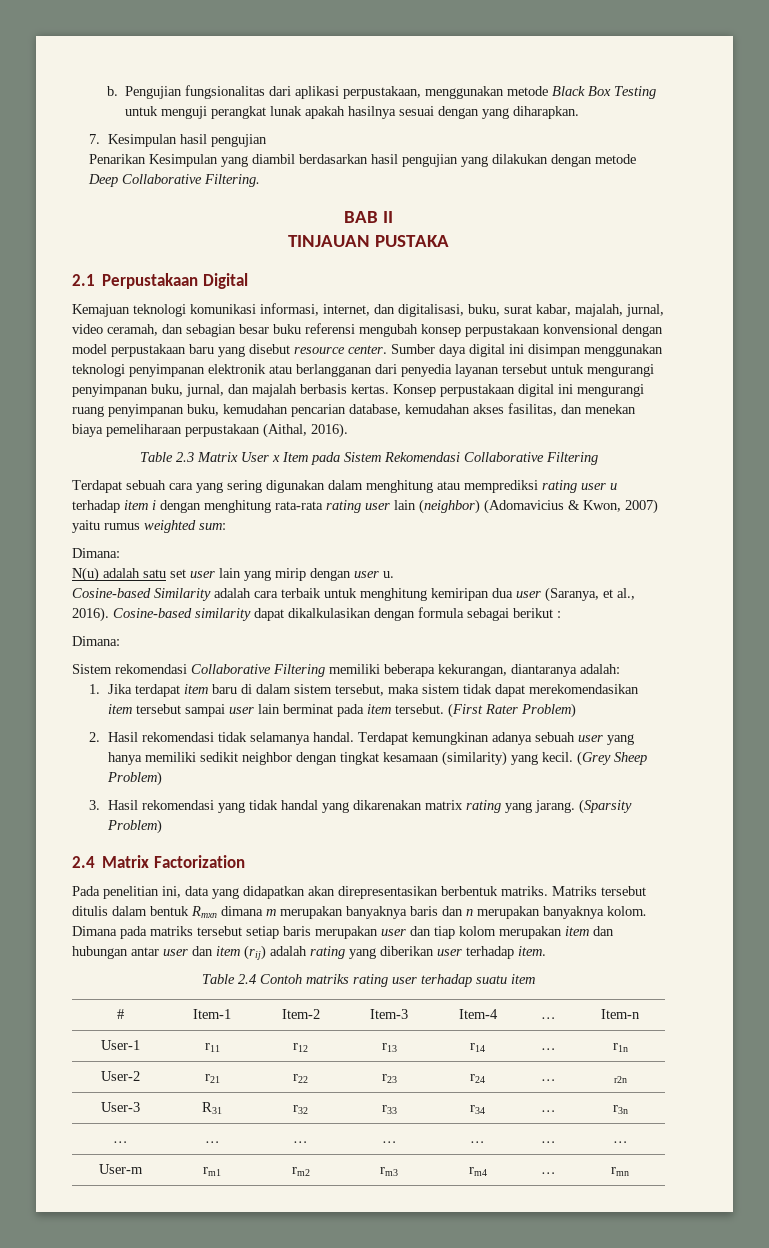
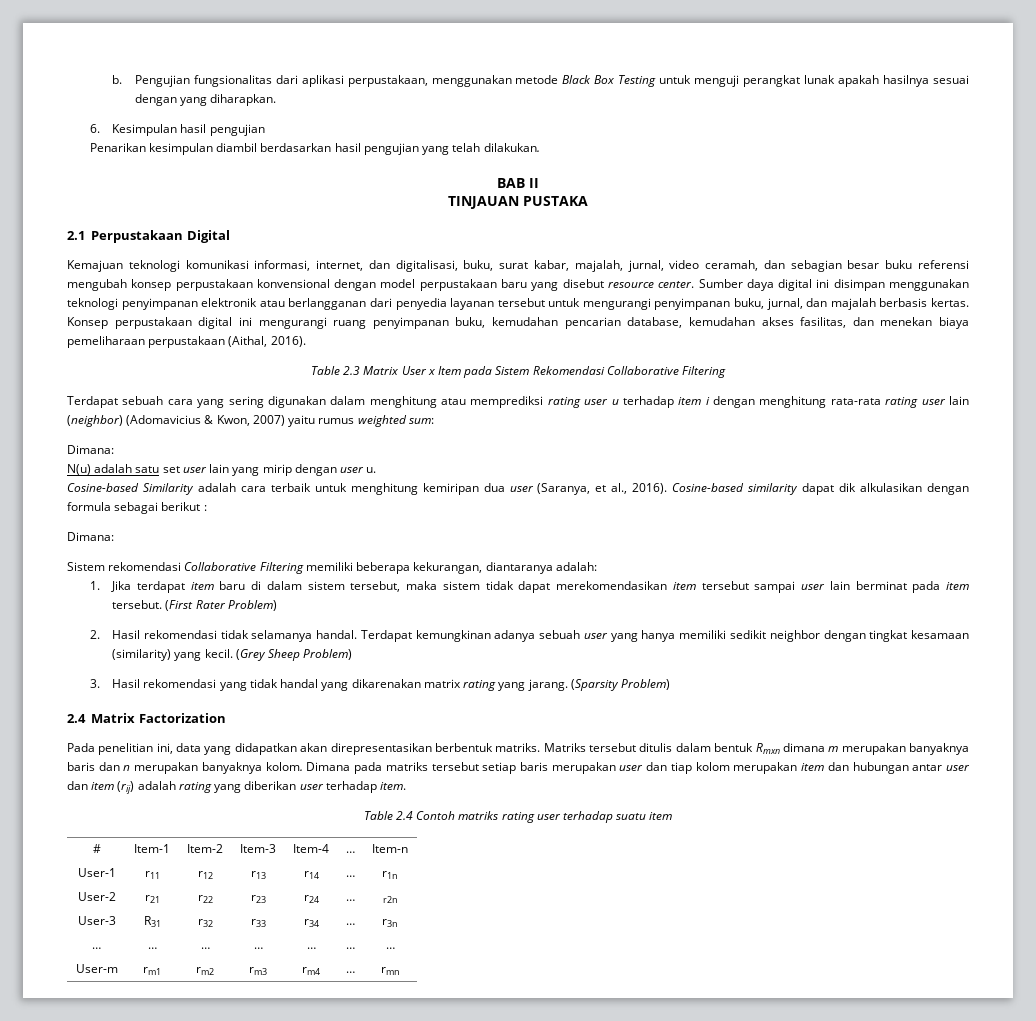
- 7. Kesimpulan hasil pengujian
+ 6. Kesimpulan hasil pengujian
- Penarikan Kesimpulan yang diambil berdasarkan hasil pengujian yang dilakukan dengan metode Deep Collaborative Filtering.
+ Penarikan kesimpulan diambil berdasarkan hasil pengujian yang telah dilakukan.
- Cosine-based similarity dapat dikalkulasikan dengan formula sebagai berikut :
+ Cosine-based similarity dapat dik alkulasikan dengan formula sebagai berikut :

